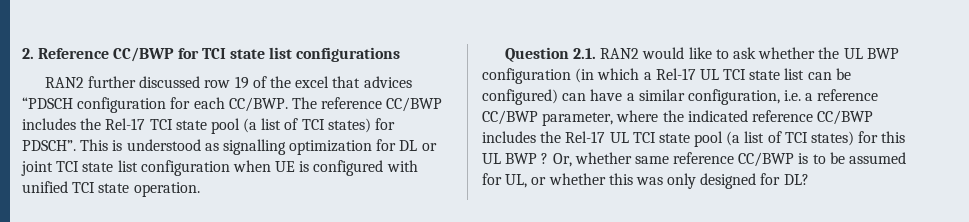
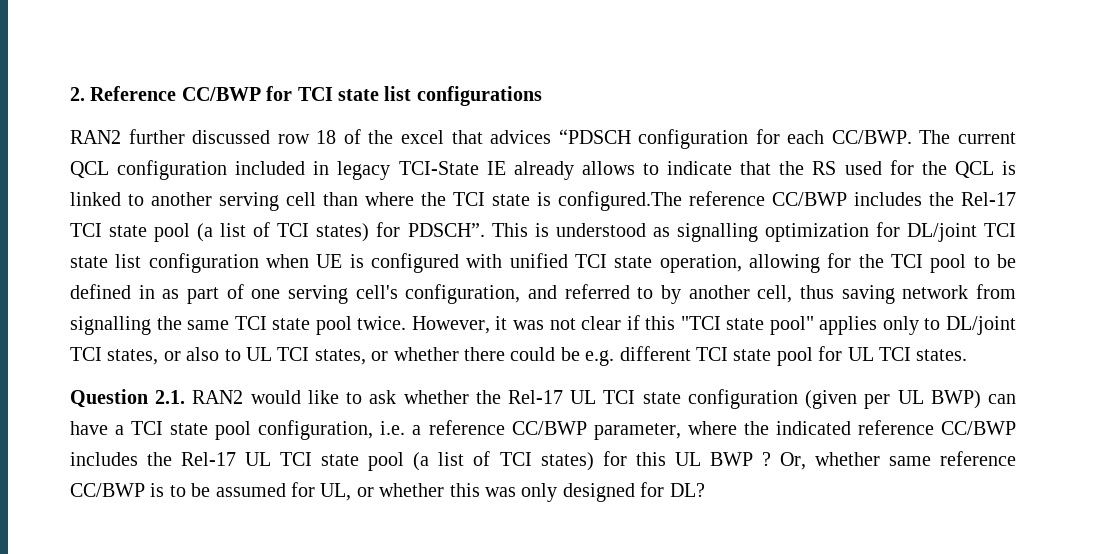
- RAN2 further discussed row 19 of the excel that advices “PDSCH configuration for each CC/BWP.
+ RAN2 further discussed row 18 of the excel that advices “PDSCH configuration for each CC/BWP.
- The reference CC/BWP includes the Rel-17 TCI state pool (a list of TCI states) for PDSCH”.
+ The current QCL configuration included in legacy TCI-State IE already allows to indicate that the RS used for the QCL is linked to another serving cell than where the TCI state is configured.The reference CC/BWP includes the Rel-17 TCI state pool (a list of TCI states) for PDSCH”.
- This is understood as signalling optimization for DL or joint TCI state list configuration when UE is configured with unified TCI state operation.
+ This is understood as signalling optimization for DL/joint TCI state list configuration when UE is configured with unified TCI state operation, allowing for the TCI pool to be defined in as part of one serving cell's configuration, and referred to by another cell, thus saving network from signalling the same TCI state pool twice. However, it was not clear if this "TCI state pool" applies only to DL/joint TCI states, or also to UL TCI states, or whether there could be e.g. different TCI state pool for UL TCI states.
- Question 2.1. RAN2 would like to ask whether the UL BWP configuration (in which a Rel-17 UL TCI state list can be configured) can have a similar configuration, i.e. a reference CC/BWP parameter, where the indicated reference CC/BWP includes the Rel-17 UL TCI state pool (a list of TCI states) for this UL BWP ?
+ Question 2.1. RAN2 would like to ask whether the Rel-17 UL TCI state configuration (given per UL BWP) can have a TCI state pool configuration, i.e. a reference CC/BWP parameter, where the indicated reference CC/BWP includes the Rel-17 UL TCI state pool (a list of TCI states) for this UL BWP ?

